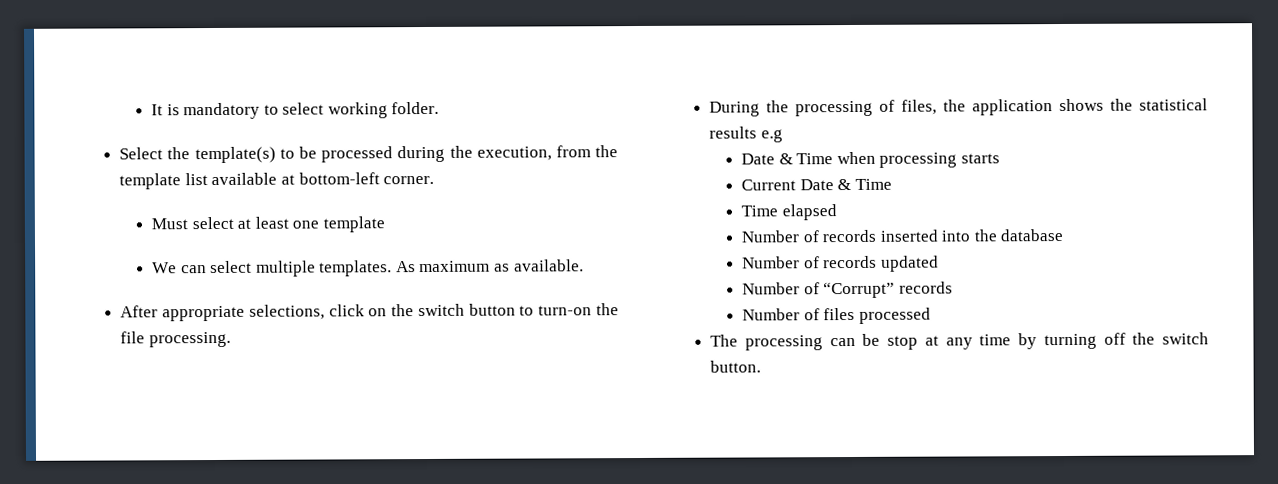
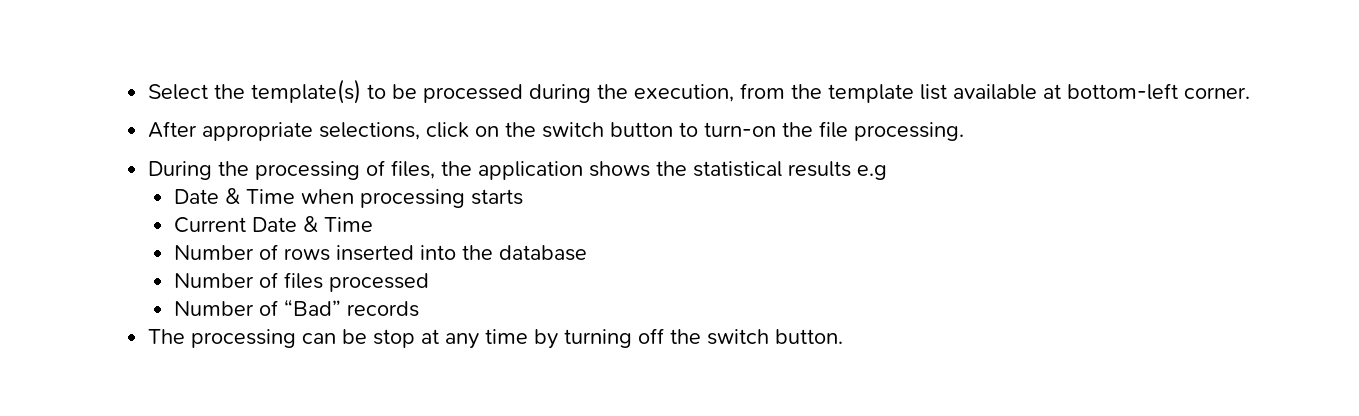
- It is mandatory to select working folder.
- Must select at least one template
- We can select multiple templates. As maximum as available.
- Time elapsed
- Number of records inserted into the database
+ Number of rows inserted into the database
- Number of records updated
- Number of “Corrupt” records
  Number of files processed
+ Number of “Bad” records

